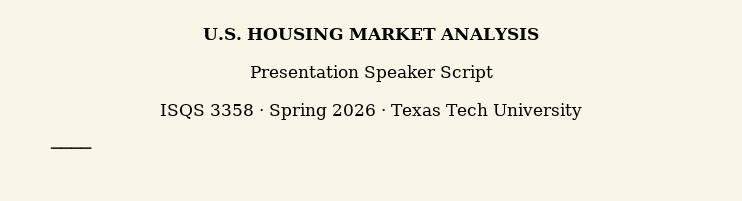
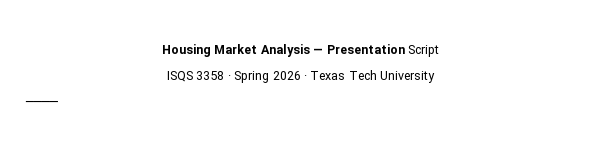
- U.S. HOUSING MARKET ANALYSIS
- Presentation Speaker Script
+ Housing Market Analysis — Presentation Script

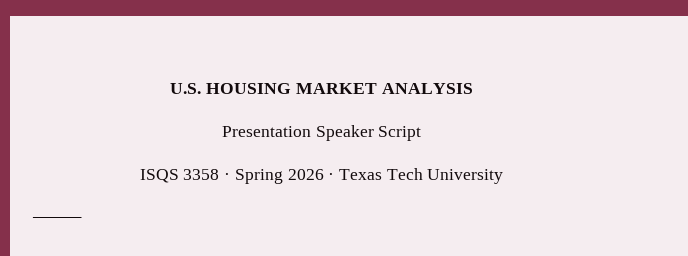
- Housing Market Analysis — Presentation Script
+ U.S. HOUSING MARKET ANALYSIS
+ Presentation Speaker Script

